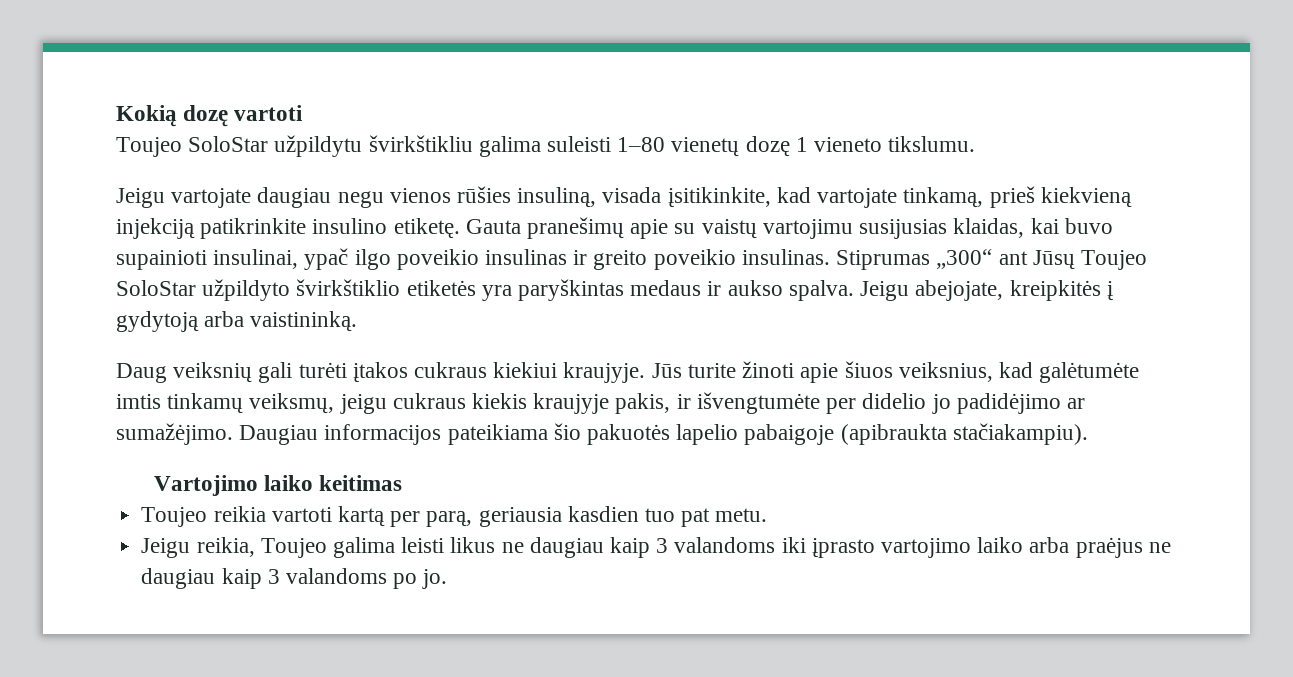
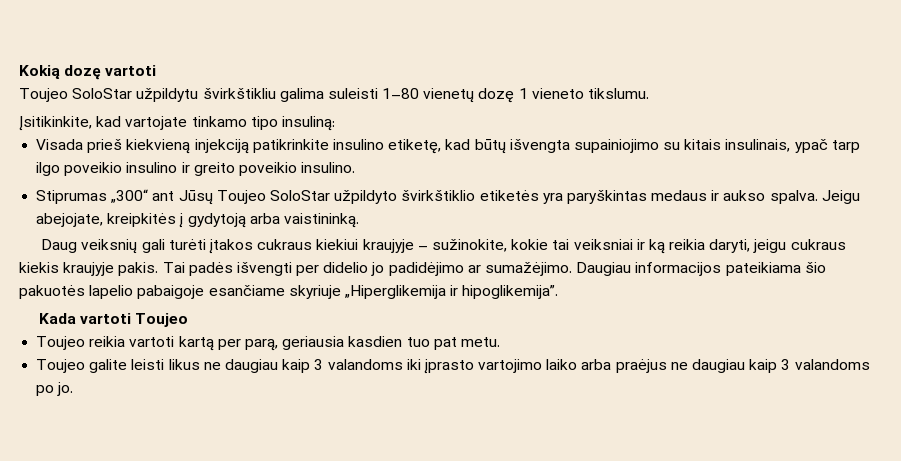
- Jeigu vartojate daugiau negu vienos rūšies insuliną, visada įsitikinkite, kad vartojate tinkamą, prieš kiekvieną injekciją patikrinkite insulino etiketę. Gauta pranešimų apie su vaistų vartojimu susijusias klaidas, kai buvo supainioti insulinai, ypač ilgo poveikio insulinas ir greito poveikio insulinas. Stiprumas „300“ ant Jūsų Toujeo SoloStar užpildyto švirkštiklio etiketės yra paryškintas medaus ir aukso spalva.
+ Įsitikinkite, kad vartojate tinkamo tipo insuliną:
+ Visada prieš kiekvieną injekciją patikrinkite insulino etiketę, kad būtų išvengta supainiojimo su kitais insulinais, ypač tarp ilgo poveikio insulino ir greito poveikio insulino.
+ Stiprumas „300“ ant Jūsų Toujeo SoloStar užpildyto švirkštiklio etiketės yra paryškintas medaus ir aukso spalva.
- Daug veiksnių gali turėti įtakos cukraus kiekiui kraujyje. Jūs turite žinoti apie šiuos veiksnius, kad galėtumėte imtis tinkamų veiksmų, jeigu cukraus kiekis kraujyje pakis, ir išvengtumėte per didelio jo padidėjimo ar sumažėjimo.
+ Daug veiksnių gali turėti įtakos cukraus kiekiui kraujyje – sužinokite, kokie tai veiksniai ir ką reikia daryti, jeigu cukraus kiekis kraujyje pakis. Tai padės išvengti per didelio jo padidėjimo ar sumažėjimo.
- Daugiau informacijos pateikiama šio pakuotės lapelio pabaigoje (apibraukta stačiakampiu).
- Vartojimo laiko keitimas
+ Daugiau informacijos pateikiama šio pakuotės lapelio pabaigoje esančiame skyriuje „Hiperglikemija ir hipoglikemija”.
+ Kada vartoti Toujeo
- Jeigu reikia, Toujeo galima leisti likus ne daugiau kaip 3 valandoms iki įprasto vartojimo laiko arba praėjus ne daugiau kaip 3 valandoms po jo.
+ Toujeo galite leisti likus ne daugiau kaip 3 valandoms iki įprasto vartojimo laiko arba praėjus ne daugiau kaip 3 valandoms po jo.

